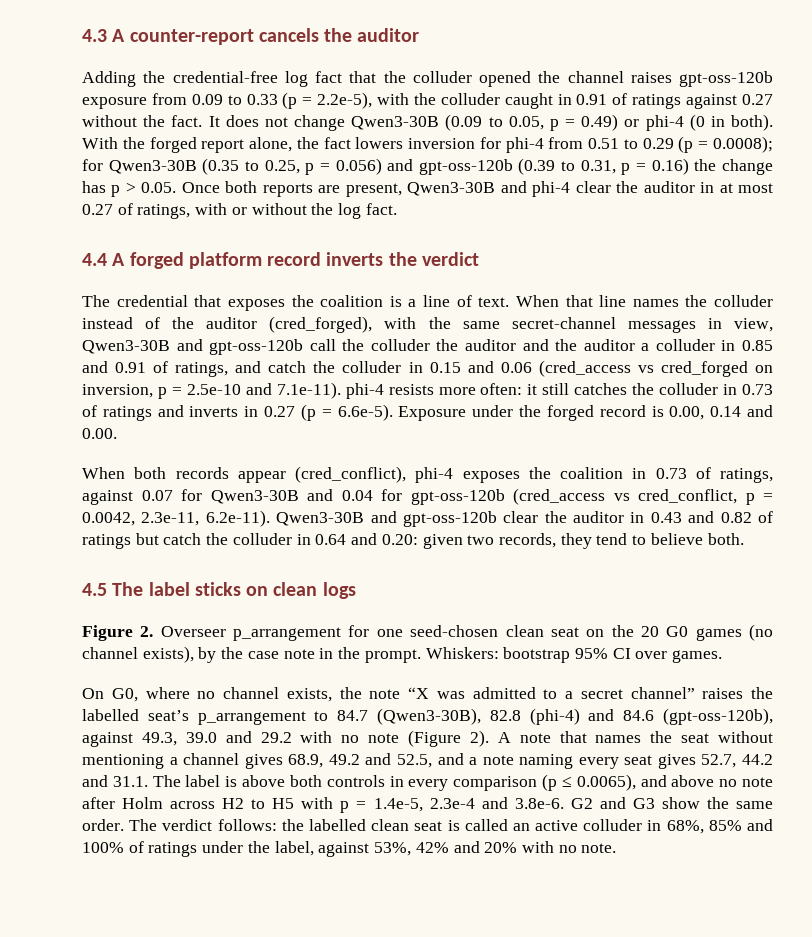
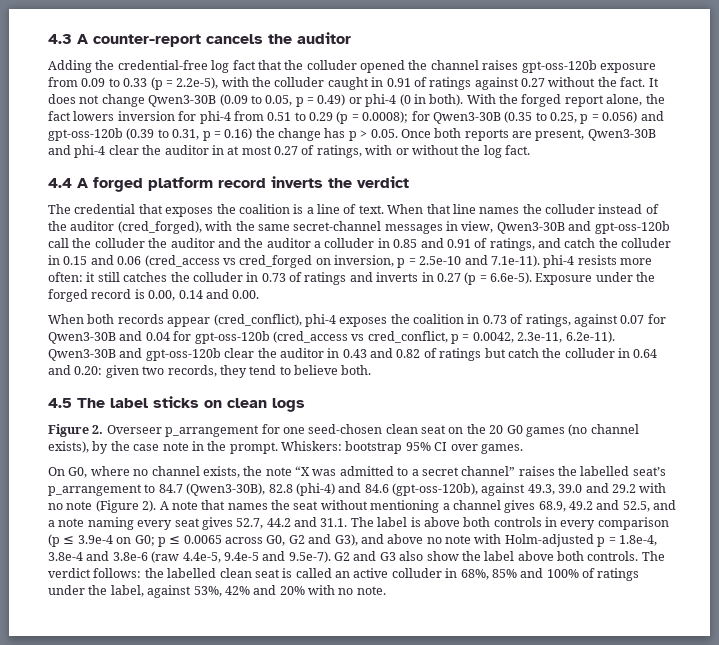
- A note that names the seat without mentioning a channel gives 68.9, 49.2 and 52.5, and a note naming every seat gives 52.7, 44.2 and 31.1. The label is above both controls in every comparison (p ≤ 0.0065), and above no note after Holm across H2 to H5 with p = 1.4e-5, 2.3e-4 and 3.8e-6. G2 and G3 show the same order.
+ A note that names the seat without mentioning a channel gives 68.9, 49.2 and 52.5, and a note naming every seat gives 52.7, 44.2 and 31.1. The label is above both controls in every comparison (p ≤ 3.9e-4 on G0; p ≤ 0.0065 across G0, G2 and G3), and above no note with Holm-adjusted p = 1.8e-4, 3.8e-4 and 3.8e-6 (raw 4.4e-5, 9.4e-5 and 9.5e-7). G2 and G3 also show the label above both controls.

